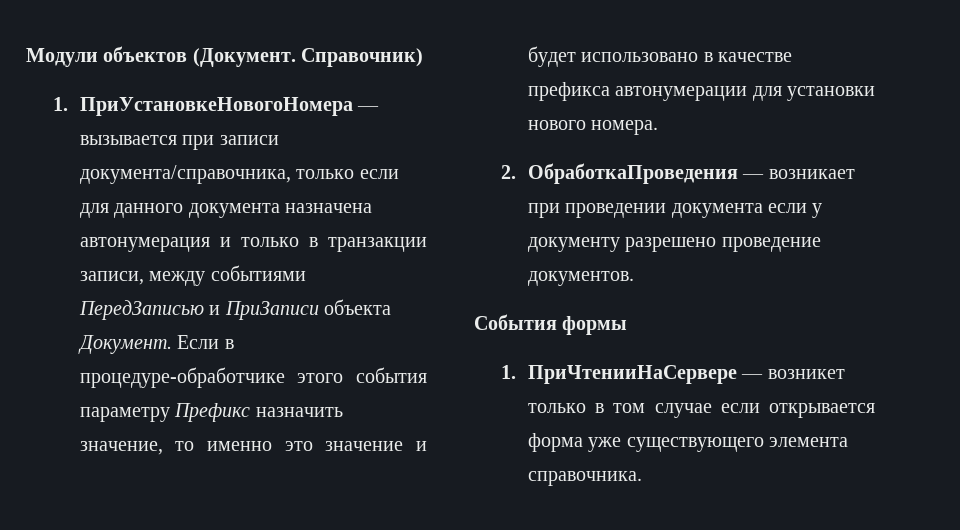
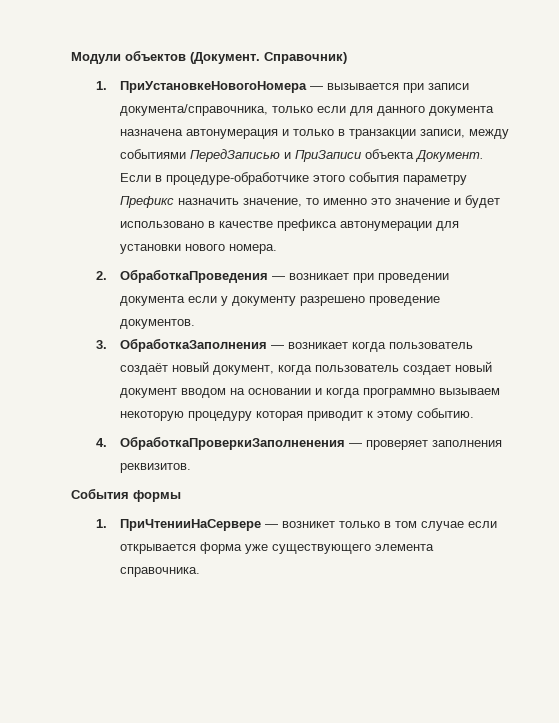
+ 3. ОбработкаЗаполнения — возникает когда пользователь создаёт новый документ, когда пользователь создает новый документ вводом на основании и когда программно вызываем некоторую процедуру которая приводит к этому событию.
+ 4. ОбработкаПроверкиЗаполненения — проверяет заполнения реквизитов.

